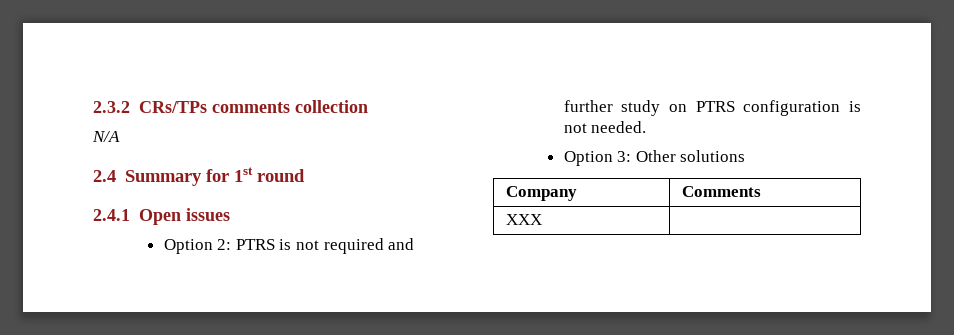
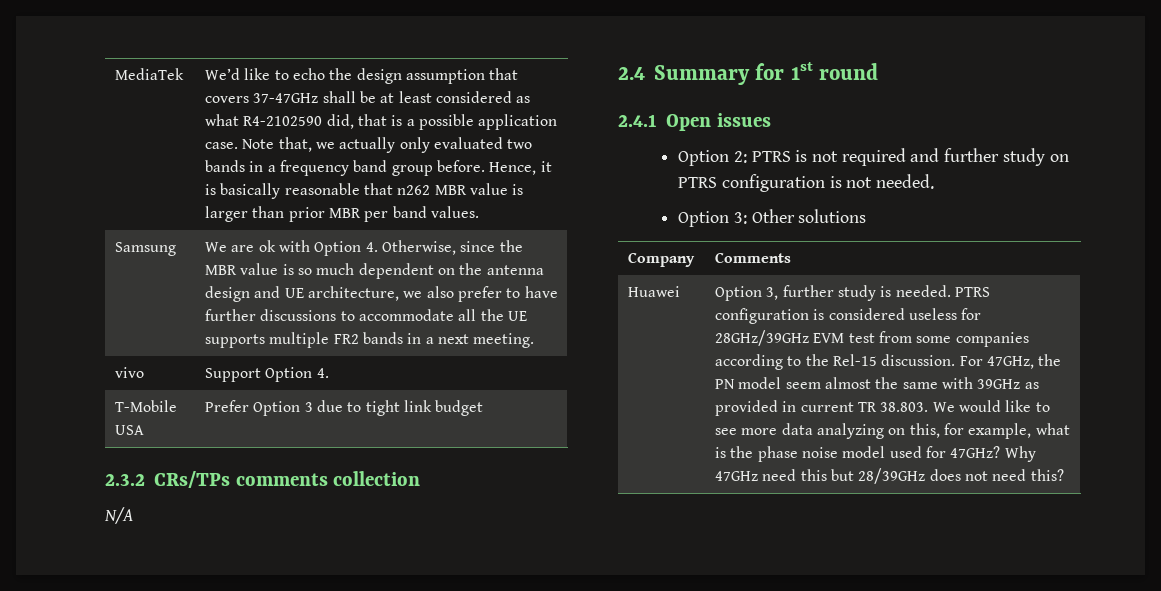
+ MediaTek | We’d like to echo the design assumption that covers 37-47GHz shall be at least considered as what R4-2102590 did, that is a possible application case. Note that, we actually only evaluated two bands in a frequency band group before. Hence, it is basically reasonable that n262 MBR value is larger than prior MBR per band values.
+ Samsung | We are ok with Option 4. Otherwise, since the MBR value is so much dependent on the antenna design and UE architecture, we also prefer to have further discussions to accommodate all the UE supports multiple FR2 bands in a next meeting.
+ vivo | Support Option 4.
+ T-Mobile USA | Prefer Option 3 due to tight link budget
- XXX
+ Huawei | Option 3, further study is needed. PTRS configuration is considered useless for 28GHz/39GHz EVM test from some companies according to the Rel-15 discussion. For 47GHz, the PN model seem almost the same with 39GHz as provided in current TR 38.803. We would like to see more data analyzing on this, for example, what is the phase noise model used for 47GHz? Why 47GHz need this but 28/39GHz does not need this?

